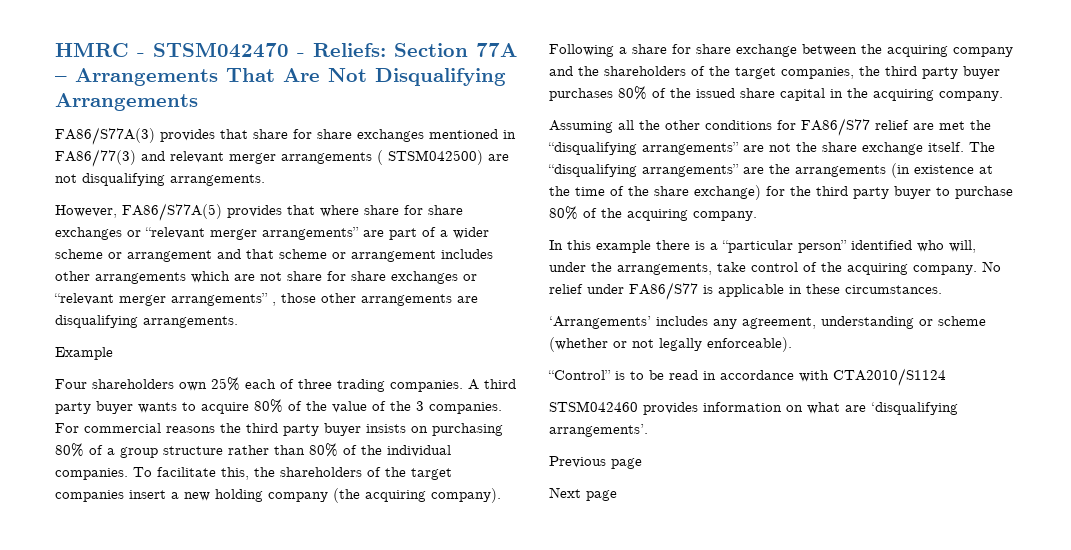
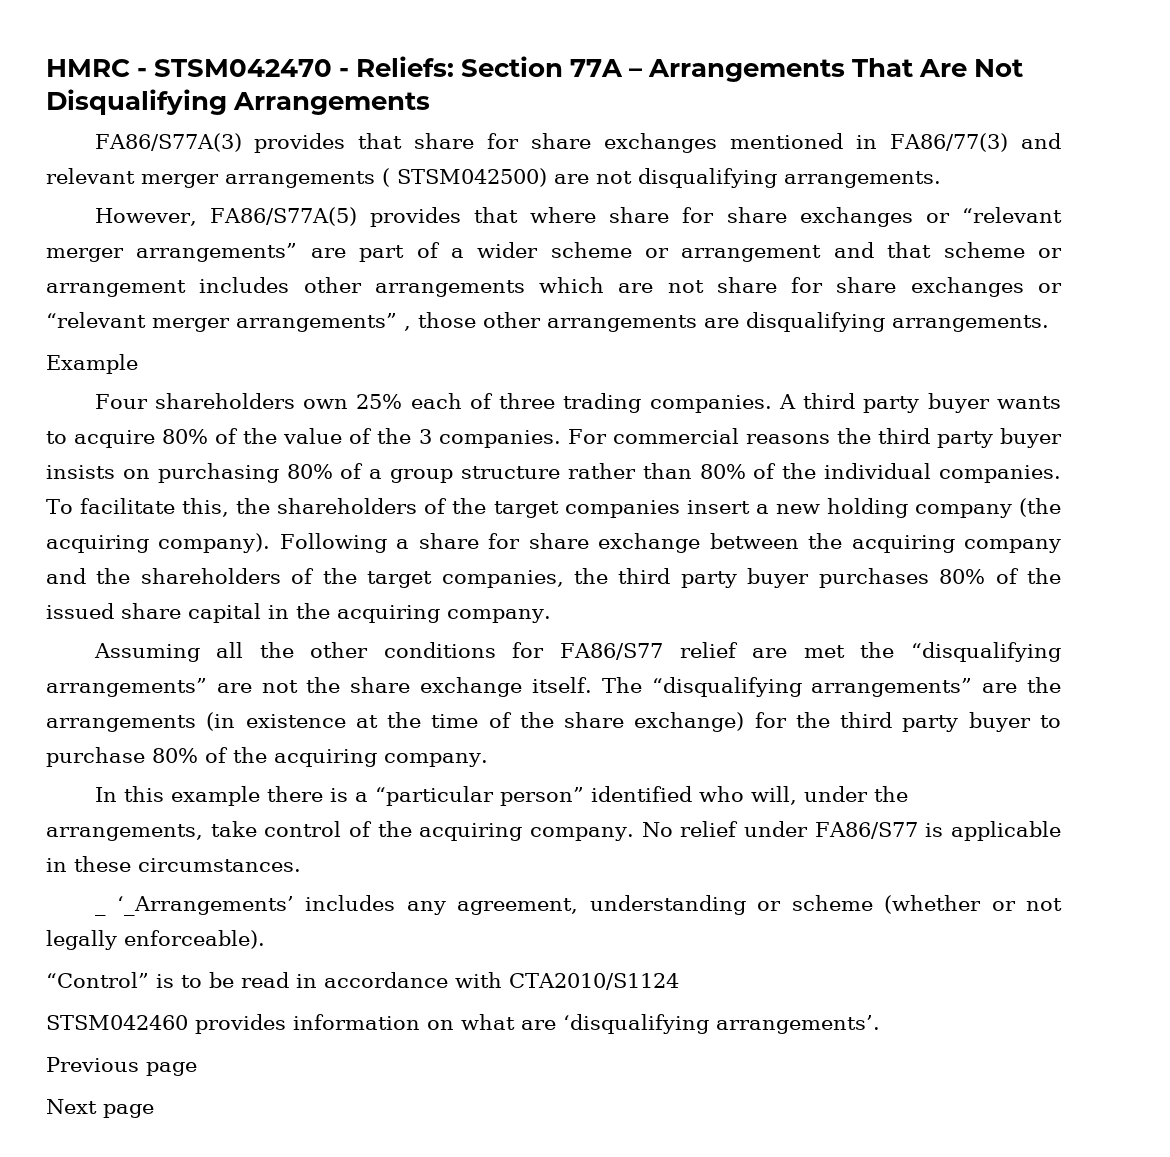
- ‘Arrangements’ includes any agreement, understanding or scheme (whether or not legally enforceable).
+ _ ‘_Arrangements’ includes any agreement, understanding or scheme (whether or not legally enforceable).

